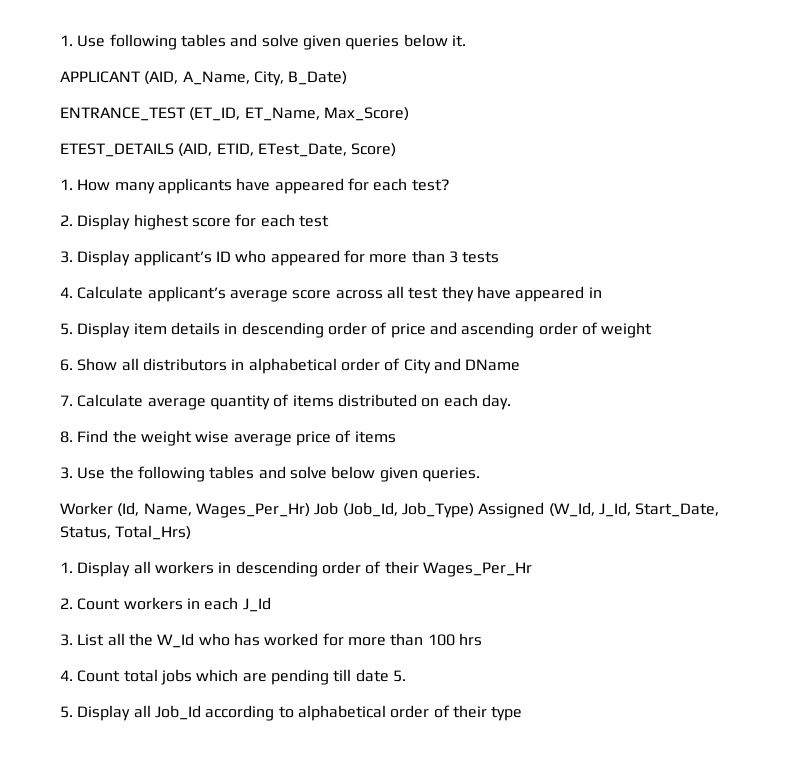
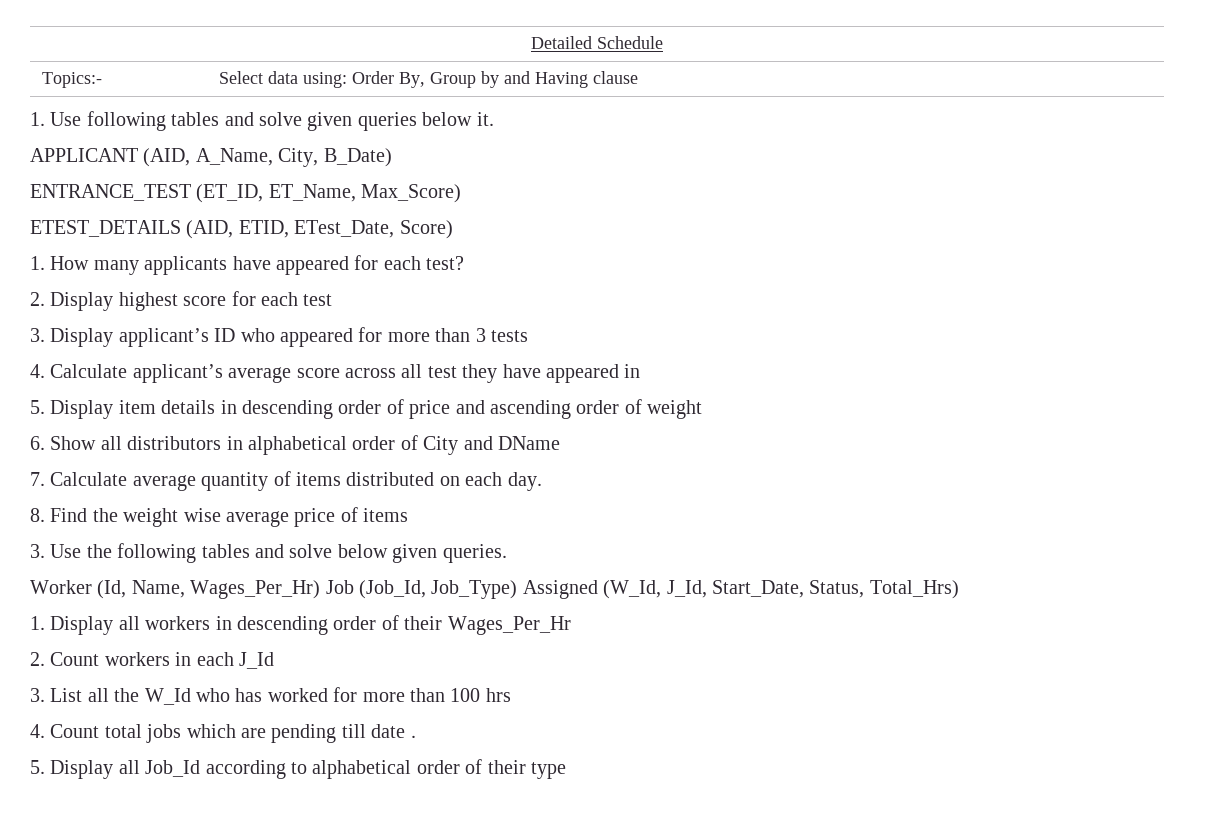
+ Detailed Schedule
+ Topics:- | Select data using: Order By, Group by and Having clause
- 4. Count total jobs which are pending till date 5.
+ 4. Count total jobs which are pending till date .

